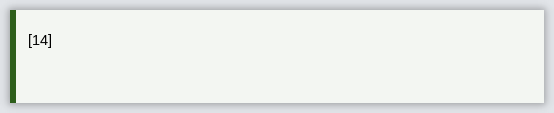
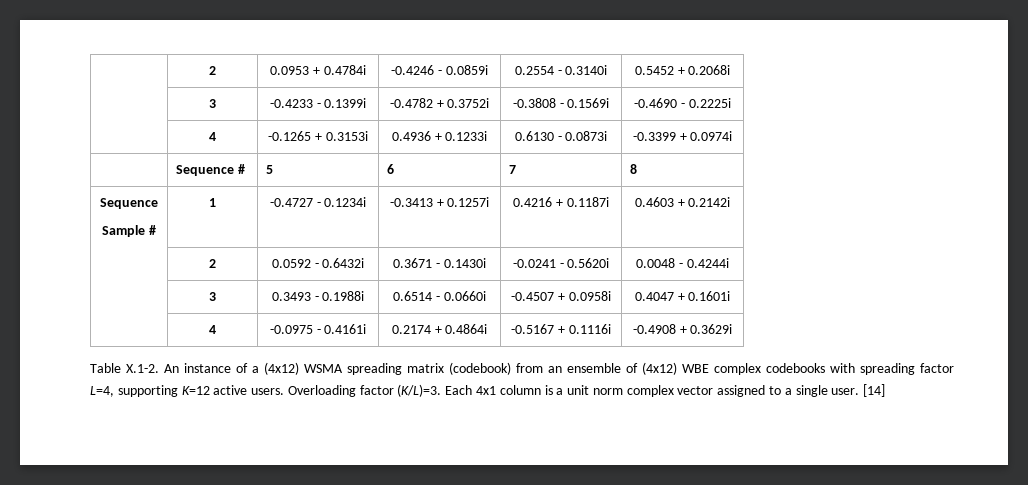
+ | 2 | 0.0953 + 0.4784i | -0.4246 - 0.0859i | 0.2554 - 0.3140i | 0.5452 + 0.2068i
+ | 3 | -0.4233 - 0.1399i | -0.4782 + 0.3752i | -0.3808 - 0.1569i | -0.4690 - 0.2225i
+ | 4 | -0.1265 + 0.3153i | 0.4936 + 0.1233i | 0.6130 - 0.0873i | -0.3399 + 0.0974i
+ | Sequence # | 5 | 6 | 7 | 8
+ Sequence
+ Sample # | 1 | -0.4727 - 0.1234i | -0.3413 + 0.1257i | 0.4216 + 0.1187i | 0.4603 + 0.2142i
+ | 2 | 0.0592 - 0.6432i | 0.3671 - 0.1430i | -0.0241 - 0.5620i | 0.0048 - 0.4244i
+ | 3 | 0.3493 - 0.1988i | 0.6514 - 0.0660i | -0.4507 + 0.0958i | 0.4047 + 0.1601i
+ | 4 | -0.0975 - 0.4161i | 0.2174 + 0.4864i | -0.5167 + 0.1116i | -0.4908 + 0.3629i
+ Table X.1-2. An instance of a (4x12) WSMA spreading matrix (codebook) from an ensemble of (4x12) WBE complex codebooks with spreading factor L=4, supporting K=12 active users. Overloading factor (K/L)=3. Each 4x1 column is a unit norm complex vector assigned to a single user.

